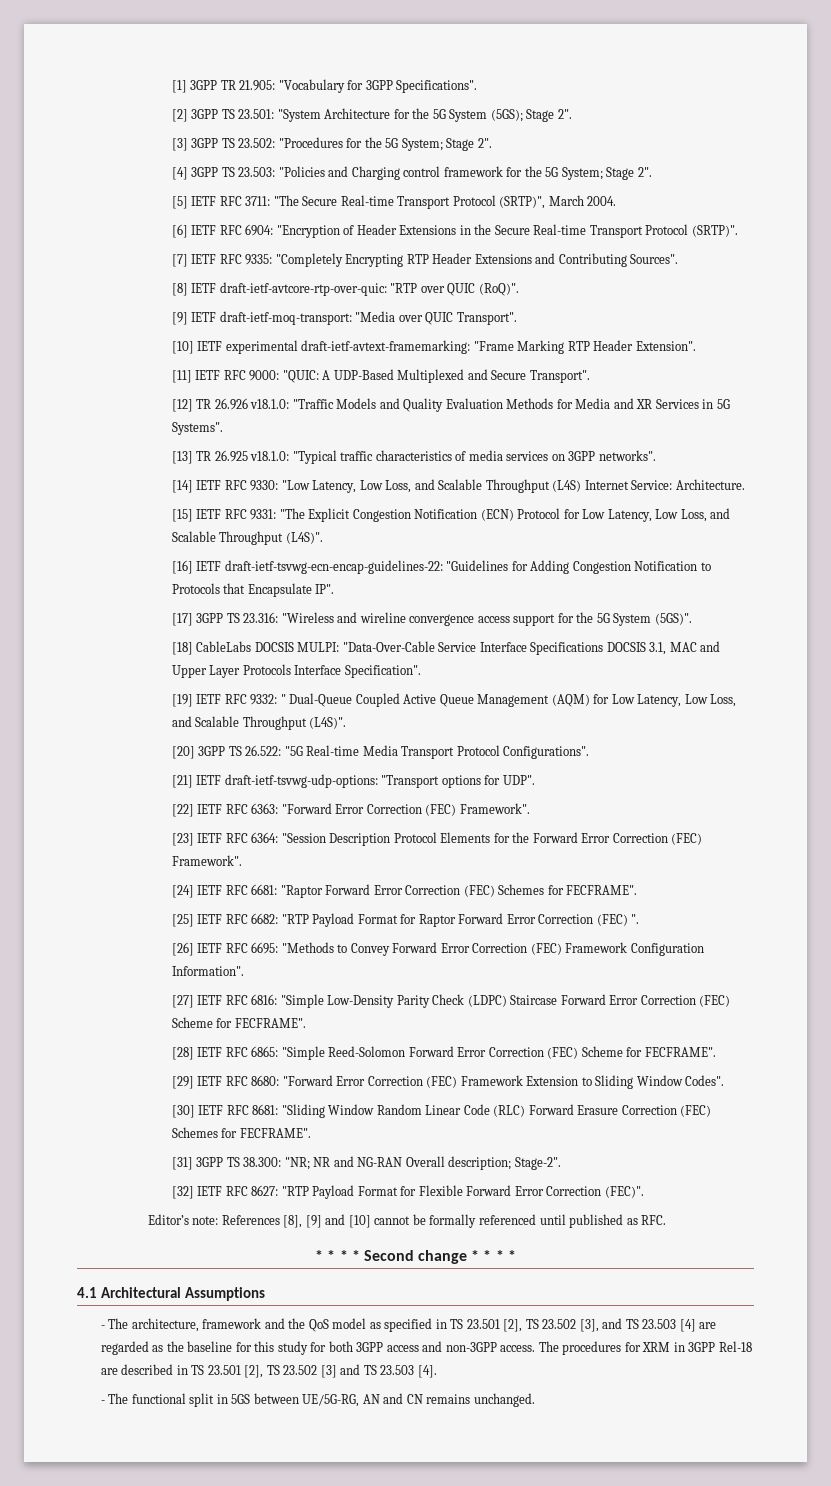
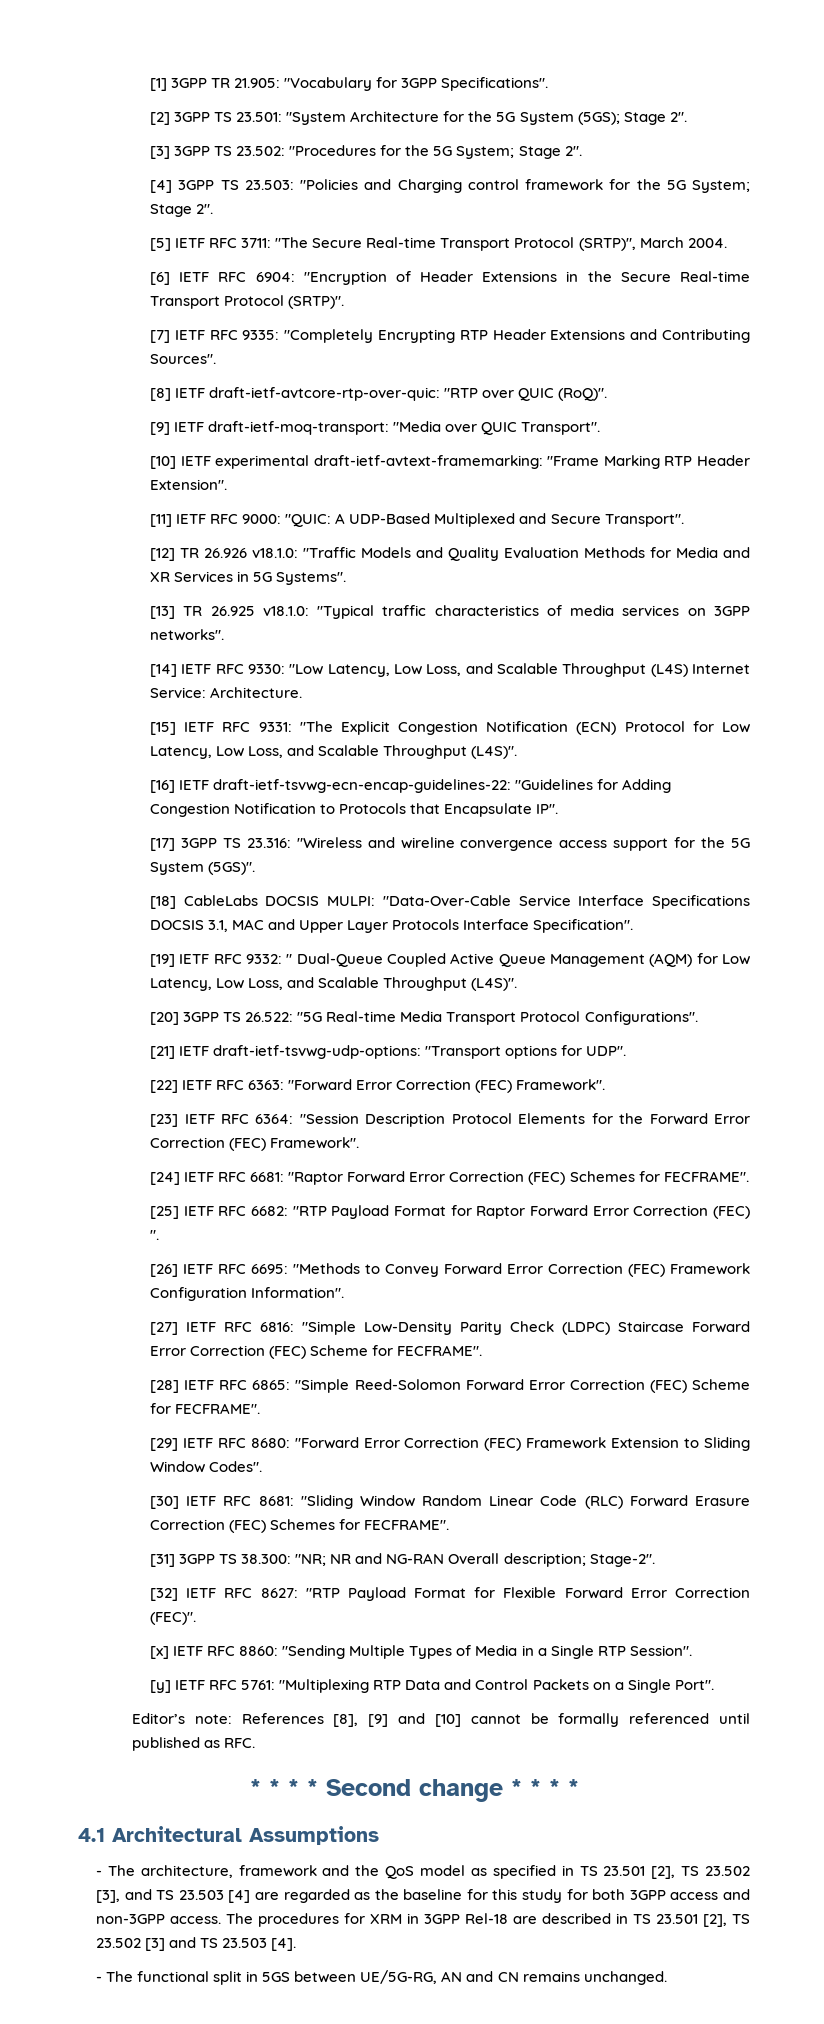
+ [x] IETF RFC 8860: "Sending Multiple Types of Media in a Single RTP Session".
+ [y] IETF RFC 5761: "Multiplexing RTP Data and Control Packets on a Single Port".

